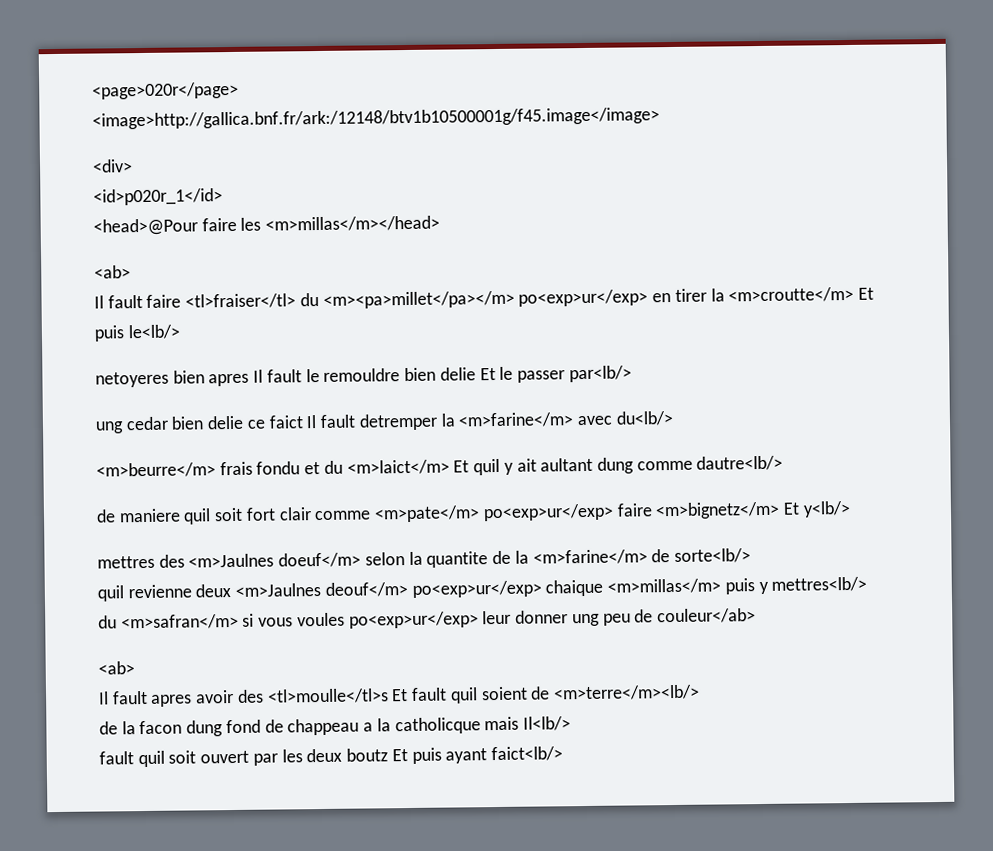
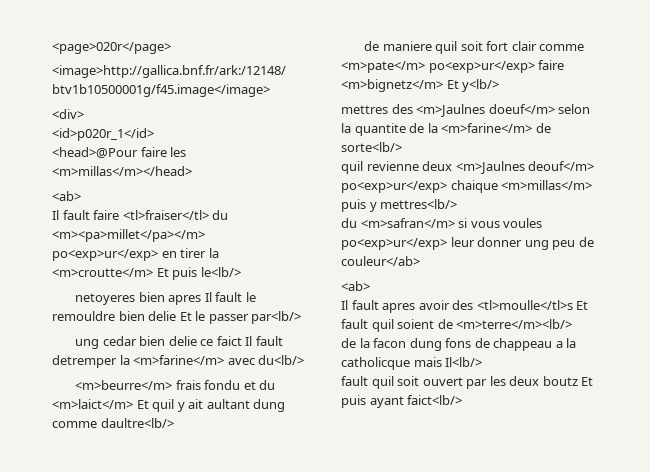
- <m>beurre</m> frais fondu et du <m>laict</m> Et quil y ait aultant dung comme dautre<lb/>
+ <m>beurre</m> frais fondu et du <m>laict</m> Et quil y ait aultant dung comme daultre<lb/>
- de la facon dung fond de chappeau a la catholicque mais Il<lb/>
+ de la facon dung fons de chappeau a la catholicque mais Il<lb/>

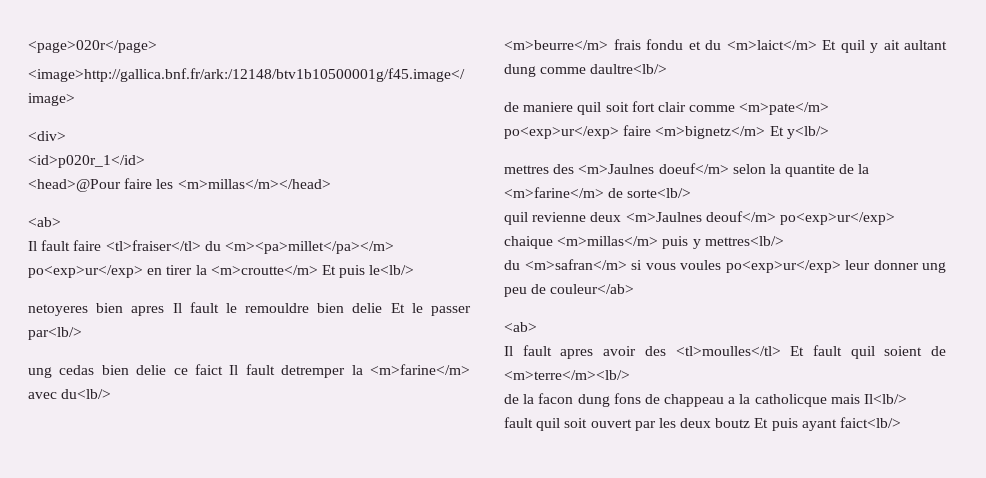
- ung cedar bien delie ce faict Il fault detremper la <m>farine</m> avec du<lb/>
+ ung cedas bien delie ce faict Il fault detremper la <m>farine</m> avec du<lb/>
- Il fault apres avoir des <tl>moulle</tl>s Et fault quil soient de <m>terre</m><lb/>
+ Il fault apres avoir des <tl>moulles</tl> Et fault quil soient de <m>terre</m><lb/>

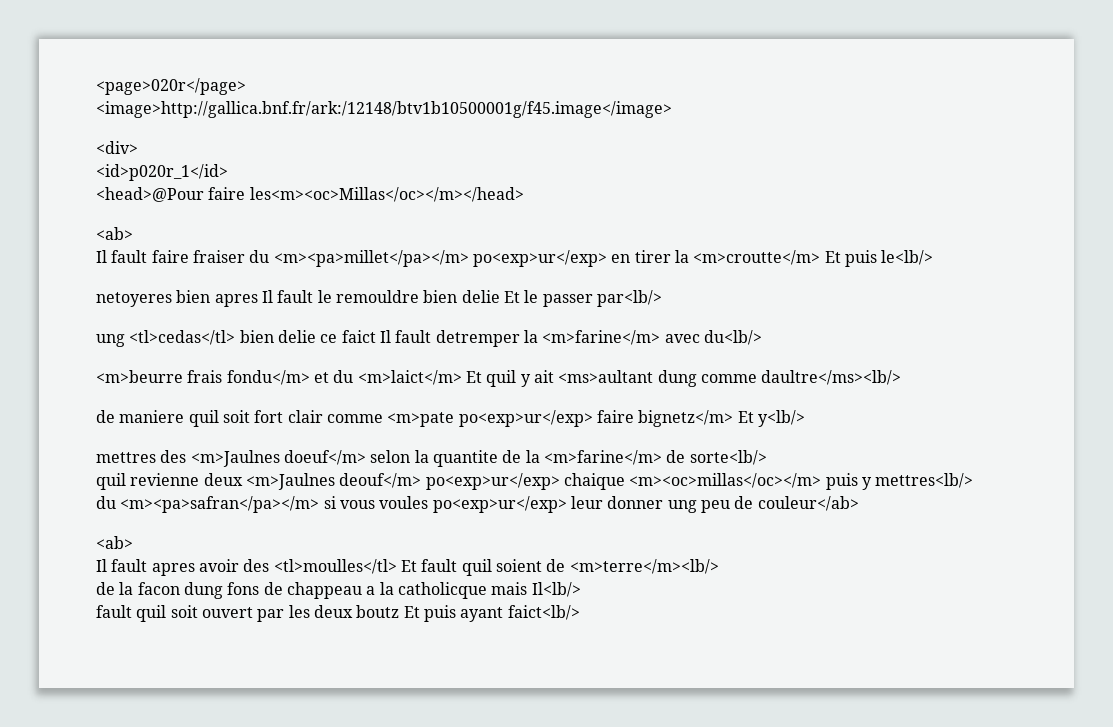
- <head>@Pour faire les <m>millas</m></head>
+ <head>@Pour faire les<m><oc>Millas</oc></m></head>
- Il fault faire <tl>fraiser</tl> du <m><pa>millet</pa></m> po<exp>ur</exp> en tirer la <m>croutte</m> Et puis le<lb/>
+ Il fault faire fraiser du <m><pa>millet</pa></m> po<exp>ur</exp> en tirer la <m>croutte</m> Et puis le<lb/>
- ung cedas bien delie ce faict Il fault detremper la <m>farine</m> avec du<lb/>
+ ung <tl>cedas</tl> bien delie ce faict Il fault detremper la <m>farine</m> avec du<lb/>
- <m>beurre</m> frais fondu et du <m>laict</m> Et quil y ait aultant dung comme daultre<lb/>
+ <m>beurre frais fondu</m> et du <m>laict</m> Et quil y ait <ms>aultant dung comme daultre</ms><lb/>
- de maniere quil soit fort clair comme <m>pate</m> po<exp>ur</exp> faire <m>bignetz</m> Et y<lb/>
+ de maniere quil soit fort clair comme <m>pate po<exp>ur</exp> faire bignetz</m> Et y<lb/>
- quil revienne deux <m>Jaulnes deouf</m> po<exp>ur</exp> chaique <m>millas</m> puis y mettres<lb/>
+ quil revienne deux <m>Jaulnes deouf</m> po<exp>ur</exp> chaique <m><oc>millas</oc></m> puis y mettres<lb/>
- du <m>safran</m> si vous voules po<exp>ur</exp> leur donner ung peu de couleur</ab>
+ du <m><pa>safran</pa></m> si vous voules po<exp>ur</exp> leur donner ung peu de couleur</ab>

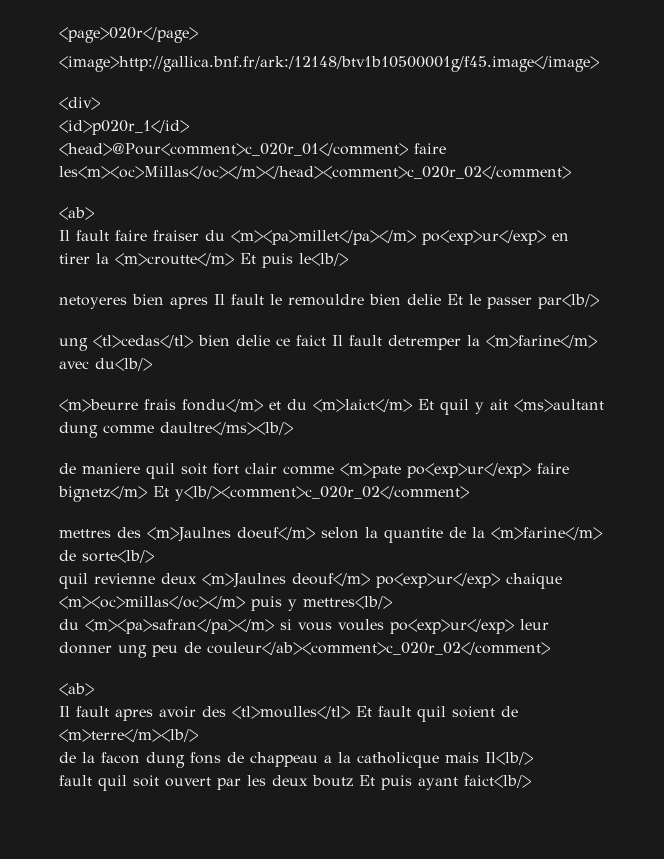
- <head>@Pour faire les<m><oc>Millas</oc></m></head>
+ <head>@Pour<comment>c_020r_01</comment> faire les<m><oc>Millas</oc></m></head><comment>c_020r_02</comment>
- de maniere quil soit fort clair comme <m>pate po<exp>ur</exp> faire bignetz</m> Et y<lb/>
+ de maniere quil soit fort clair comme <m>pate po<exp>ur</exp> faire bignetz</m> Et y<lb/><comment>c_020r_02</comment>
- du <m><pa>safran</pa></m> si vous voules po<exp>ur</exp> leur donner ung peu de couleur</ab>
+ du <m><pa>safran</pa></m> si vous voules po<exp>ur</exp> leur donner ung peu de couleur</ab><comment>c_020r_02</comment>

